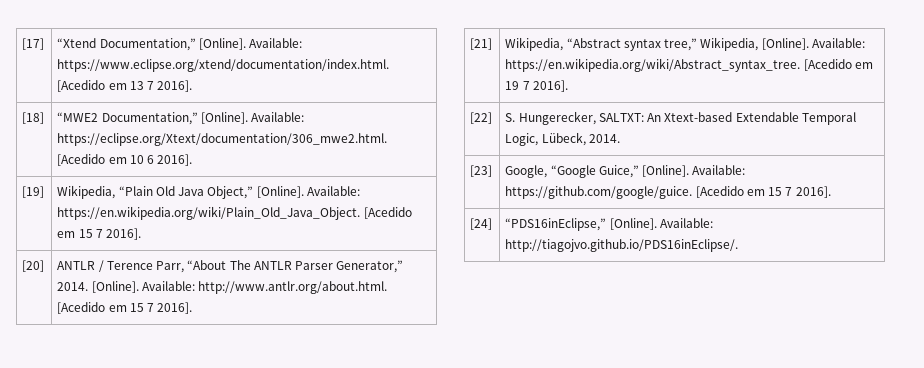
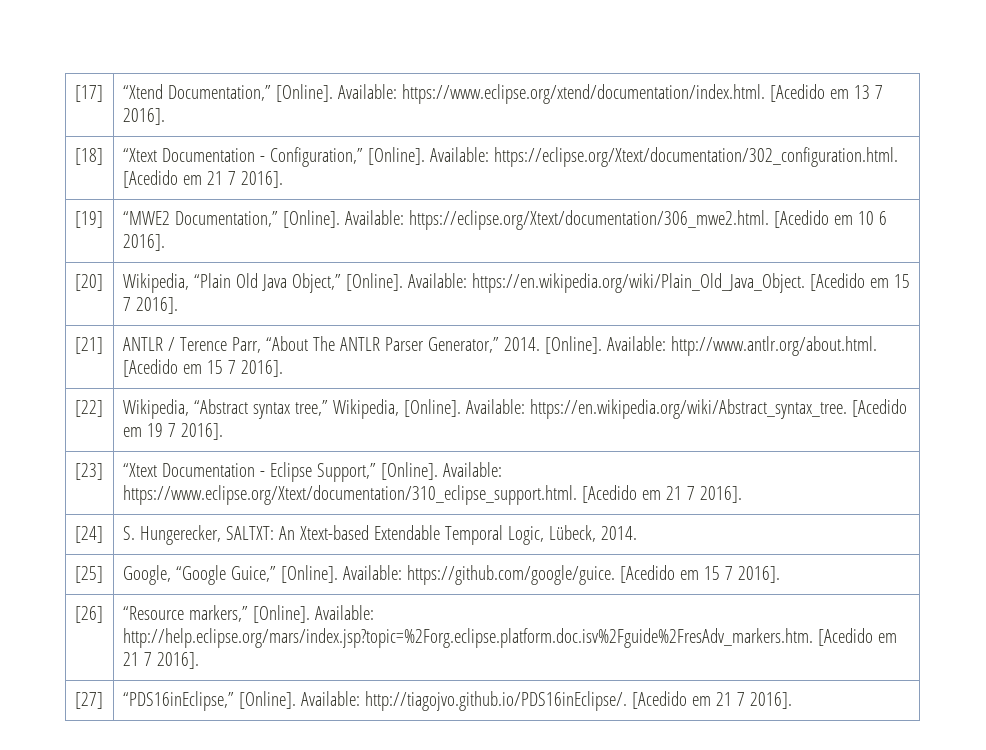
- [18] | “MWE2 Documentation,” [Online]. Available: https://eclipse.org/Xtext/documentation/306_mwe2.html. [Acedido em 10 6 2016].
+ [18] | “Xtext Documentation - Configuration,” [Online]. Available: https://eclipse.org/Xtext/documentation/302_configuration.html. [Acedido em 21 7 2016].
+ [19] | “MWE2 Documentation,” [Online]. Available: https://eclipse.org/Xtext/documentation/306_mwe2.html. [Acedido em 10 6 2016].
- [19] | Wikipedia, “Plain Old Java Object,” [Online]. Available: https://en.wikipedia.org/wiki/Plain_Old_Java_Object. [Acedido em 15 7 2016].
+ [20] | Wikipedia, “Plain Old Java Object,” [Online]. Available: https://en.wikipedia.org/wiki/Plain_Old_Java_Object. [Acedido em 15 7 2016].
- [20] | ANTLR / Terence Parr, “About The ANTLR Parser Generator,” 2014. [Online]. Available: http://www.antlr.org/about.html. [Acedido em 15 7 2016].
+ [21] | ANTLR / Terence Parr, “About The ANTLR Parser Generator,” 2014. [Online]. Available: http://www.antlr.org/about.html. [Acedido em 15 7 2016].
- [21] | Wikipedia, “Abstract syntax tree,” Wikipedia, [Online]. Available: https://en.wikipedia.org/wiki/Abstract_syntax_tree. [Acedido em 19 7 2016].
+ [22] | Wikipedia, “Abstract syntax tree,” Wikipedia, [Online]. Available: https://en.wikipedia.org/wiki/Abstract_syntax_tree. [Acedido em 19 7 2016].
- [22] | S. Hungerecker, SALTXT: An Xtext-based Extendable Temporal Logic, Lübeck, 2014.
+ [23] | “Xtext Documentation - Eclipse Support,” [Online]. Available: https://www.eclipse.org/Xtext/documentation/310_eclipse_support.html. [Acedido em 21 7 2016].
+ [24] | S. Hungerecker, SALTXT: An Xtext-based Extendable Temporal Logic, Lübeck, 2014.
- [23] | Google, “Google Guice,” [Online]. Available: https://github.com/google/guice. [Acedido em 15 7 2016].
+ [25] | Google, “Google Guice,” [Online]. Available: https://github.com/google/guice. [Acedido em 15 7 2016].
- [24] | “PDS16inEclipse,” [Online]. Available: http://tiagojvo.github.io/PDS16inEclipse/.
+ [26] | “Resource markers,” [Online]. Available: http://help.eclipse.org/mars/index.jsp?topic=%2Forg.eclipse.platform.doc.isv%2Fguide%2FresAdv_markers.htm. [Acedido em 21 7 2016].
+ [27] | “PDS16inEclipse,” [Online]. Available: http://tiagojvo.github.io/PDS16inEclipse/. [Acedido em 21 7 2016].

